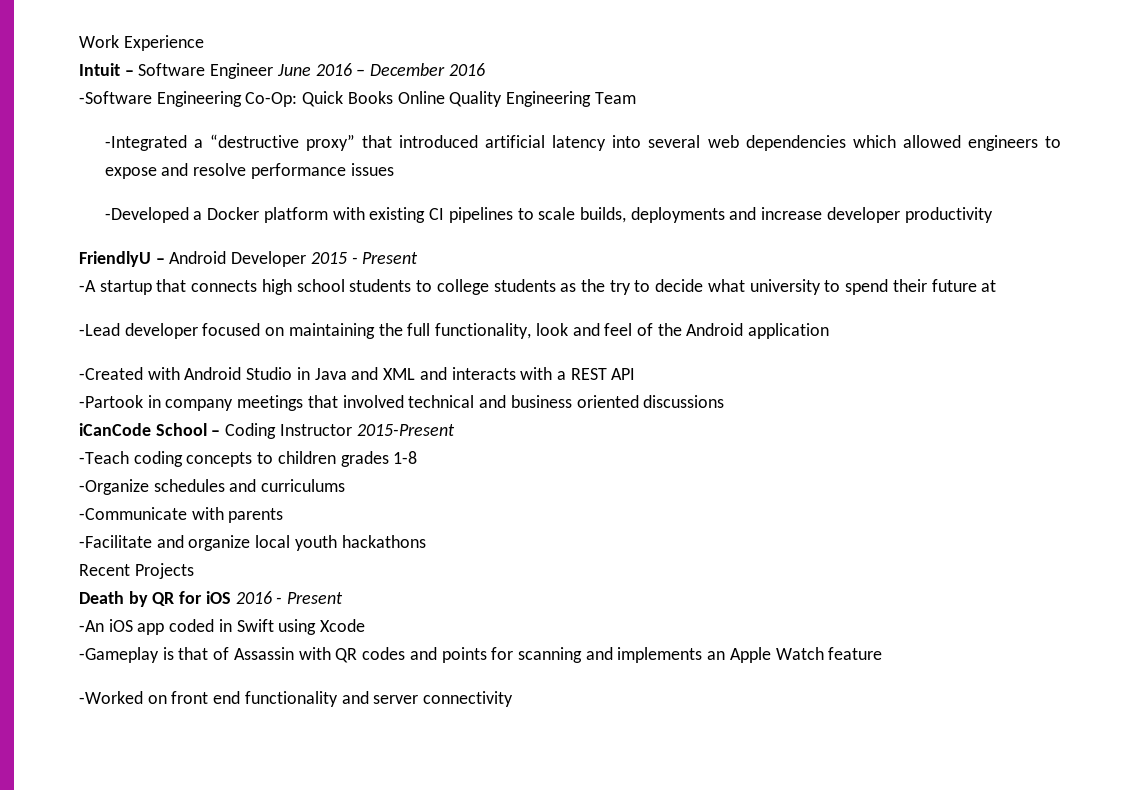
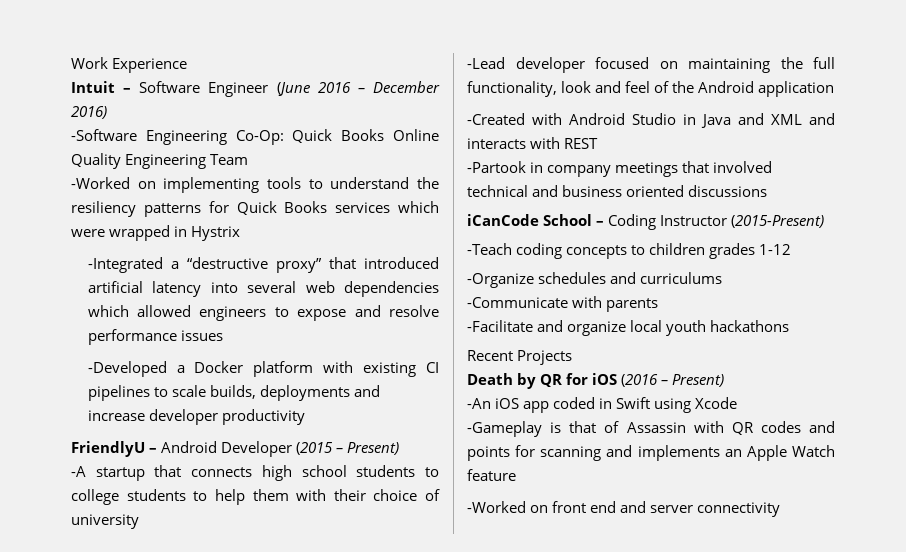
- Intuit – Software Engineer June 2016 – December 2016
+ Intuit – Software Engineer (June 2016 – December 2016)
+ -Worked on implementing tools to understand the resiliency patterns for Quick Books services which were wrapped in Hystrix
- FriendlyU – Android Developer 2015 - Present
+ FriendlyU – Android Developer (2015 – Present)
- -A startup that connects high school students to college students as the try to decide what university to spend their future at
+ -A startup that connects high school students to college students to help them with their choice of university
- -Created with Android Studio in Java and XML and interacts with a REST API
+ -Created with Android Studio in Java and XML and interacts with REST
- iCanCode School – Coding Instructor 2015-Present
+ iCanCode School – Coding Instructor (2015-Present)
- -Teach coding concepts to children grades 1-8
+ -Teach coding concepts to children grades 1-12
- Death by QR for iOS 2016 - Present
+ Death by QR for iOS (2016 – Present)
- -Worked on front end functionality and server connectivity
+ -Worked on front end and server connectivity

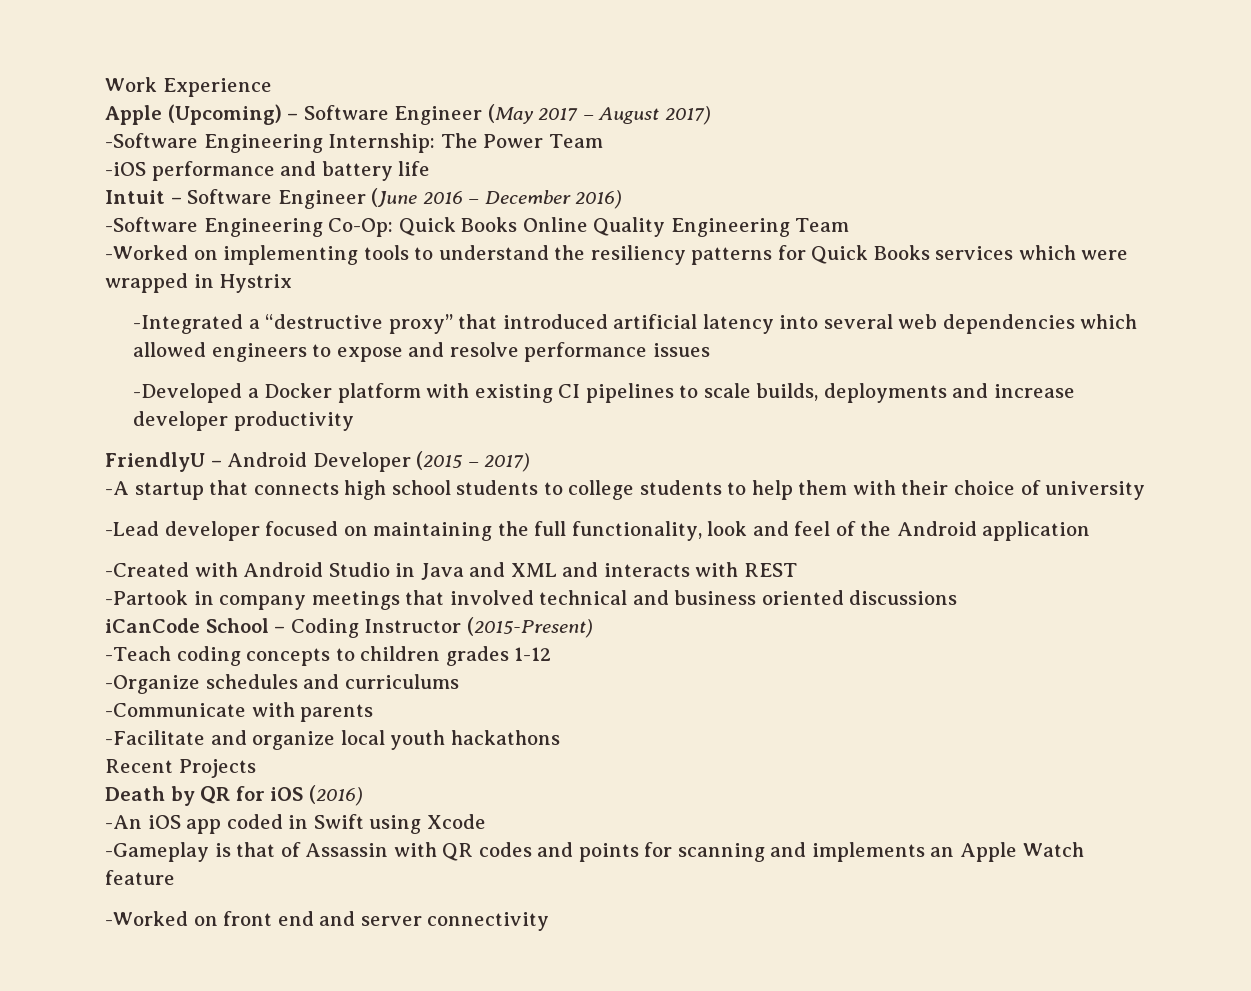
+ Apple (Upcoming) – Software Engineer (May 2017 – August 2017)
+ -Software Engineering Internship: The Power Team
+ -iOS performance and battery life
- FriendlyU – Android Developer (2015 – Present)
+ FriendlyU – Android Developer (2015 – 2017)
- Death by QR for iOS (2016 – Present)
+ Death by QR for iOS (2016)

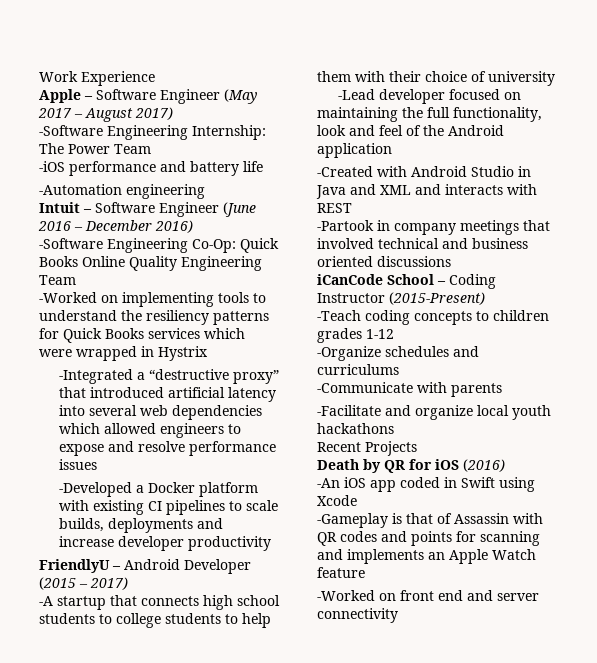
- Apple (Upcoming) – Software Engineer (May 2017 – August 2017)
+ Apple – Software Engineer (May 2017 – August 2017)
+ -Automation engineering

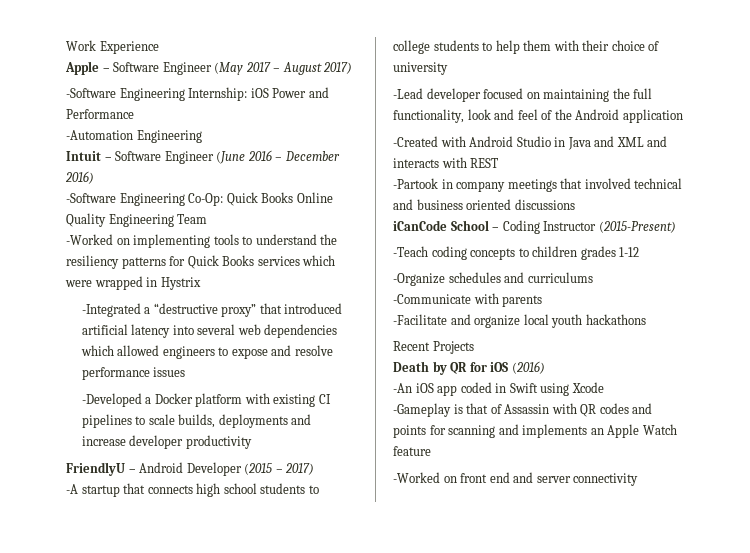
- -Software Engineering Internship: The Power Team
- -iOS performance and battery life
+ -Software Engineering Internship: iOS Power and Performance
- -Automation engineering
+ -Automation Engineering

